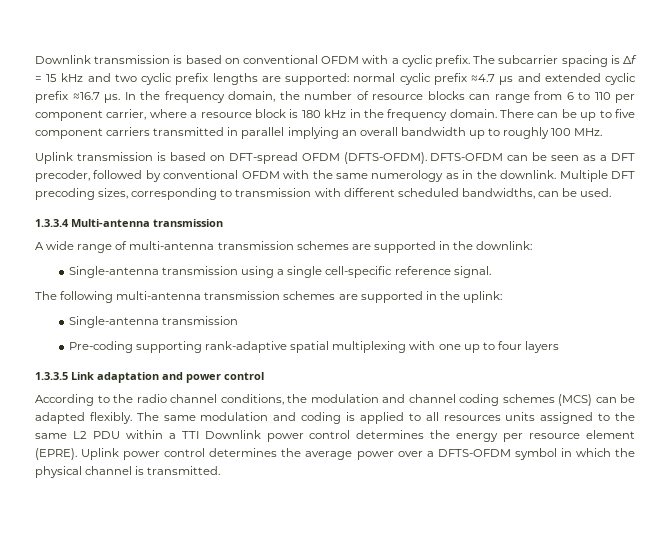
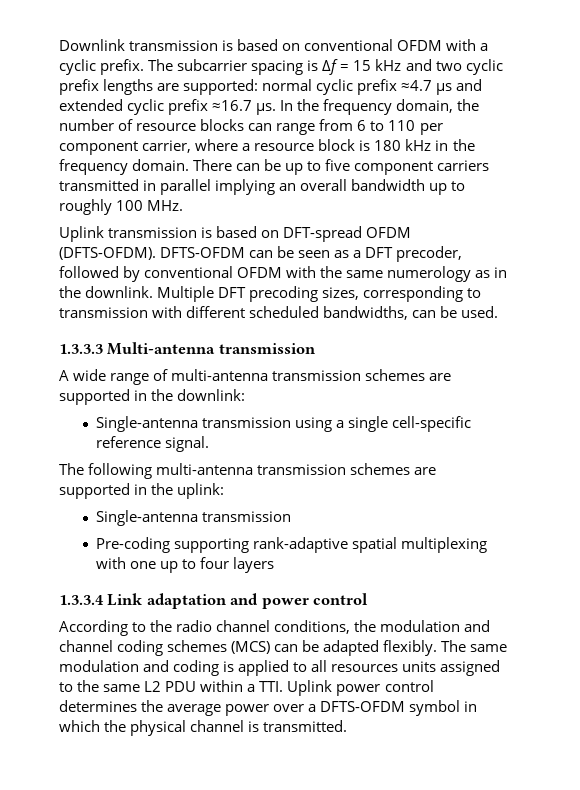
- 1.3.3.4 Multi-antenna transmission
+ 1.3.3.3 Multi-antenna transmission
- 1.3.3.5 Link adaptation and power control
+ 1.3.3.4 Link adaptation and power control
- The same modulation and coding is applied to all resources units assigned to the same L2 PDU within a TTI Downlink power control determines the energy per resource element (EPRE). Uplink power control determines the average power over a DFTS-OFDM symbol in which the physical channel is transmitted.
+ The same modulation and coding is applied to all resources units assigned to the same L2 PDU within a TTI. Uplink power control determines the average power over a DFTS-OFDM symbol in which the physical channel is transmitted.

